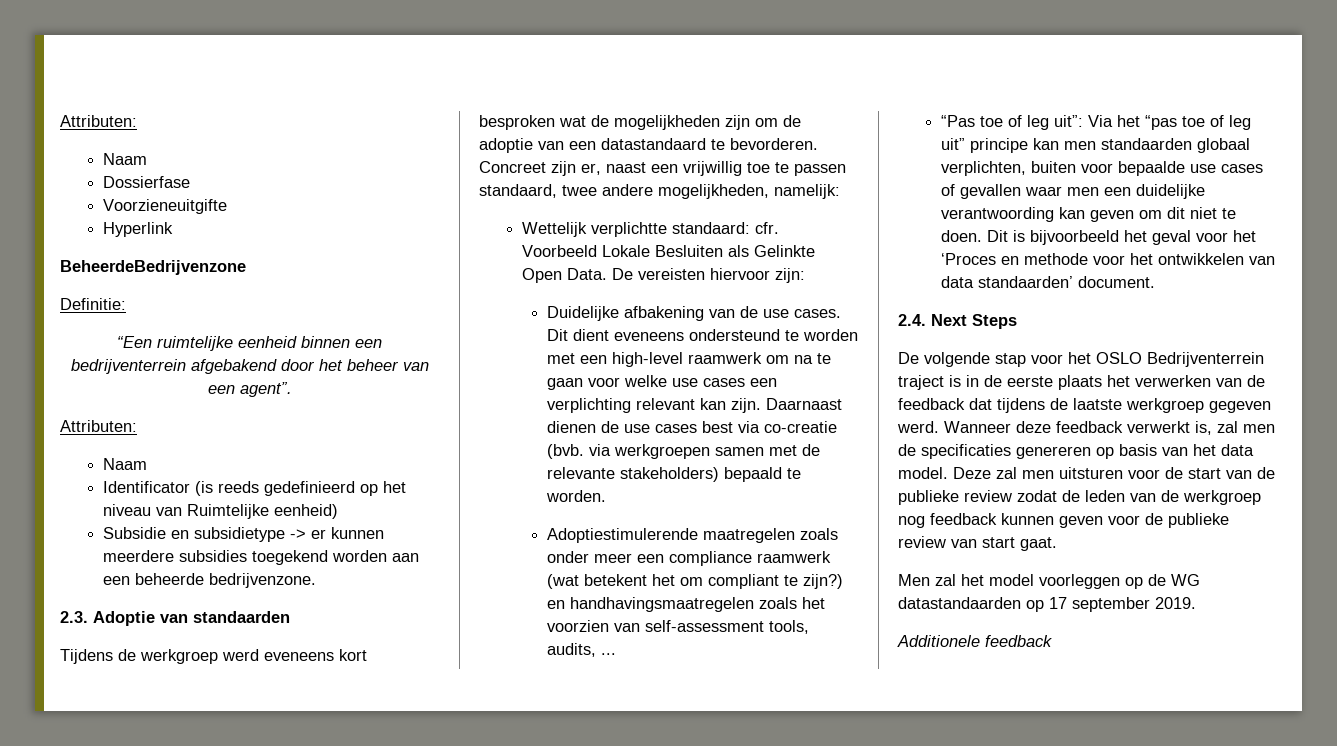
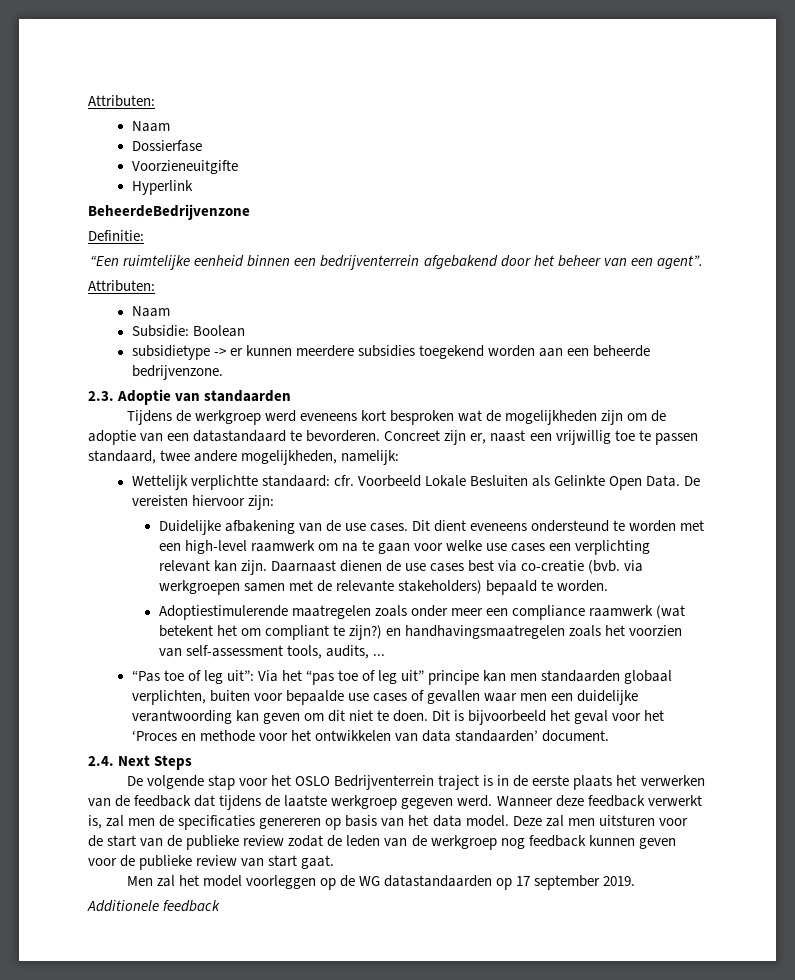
- Identificator (is reeds gedefinieerd op het niveau van Ruimtelijke eenheid)
- Subsidie en subsidietype -> er kunnen meerdere subsidies toegekend worden aan een beheerde bedrijvenzone.
+ Subsidie: Boolean
+ subsidietype -> er kunnen meerdere subsidies toegekend worden aan een beheerde bedrijvenzone.

